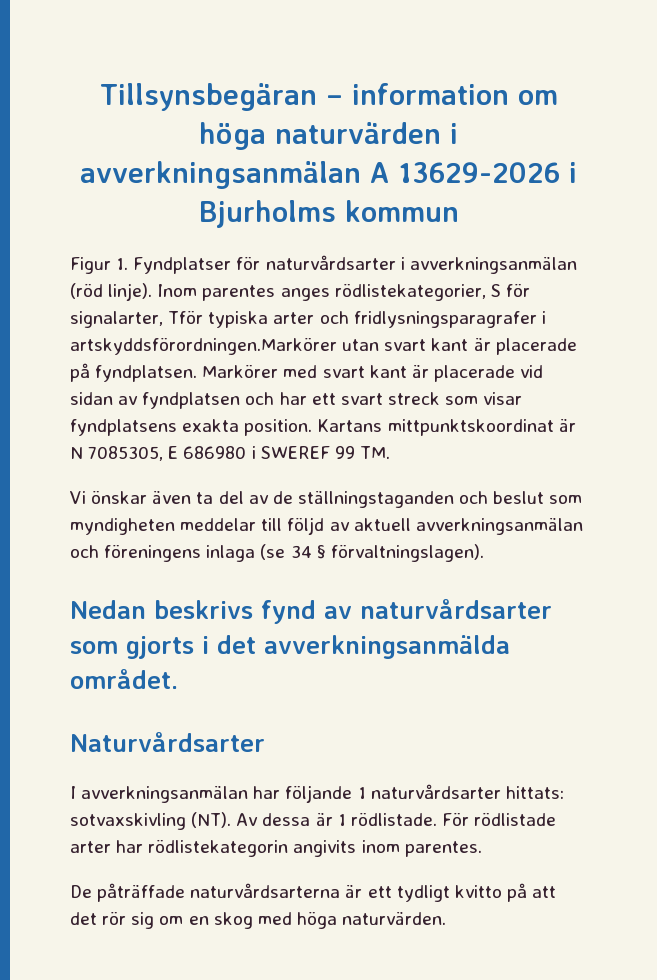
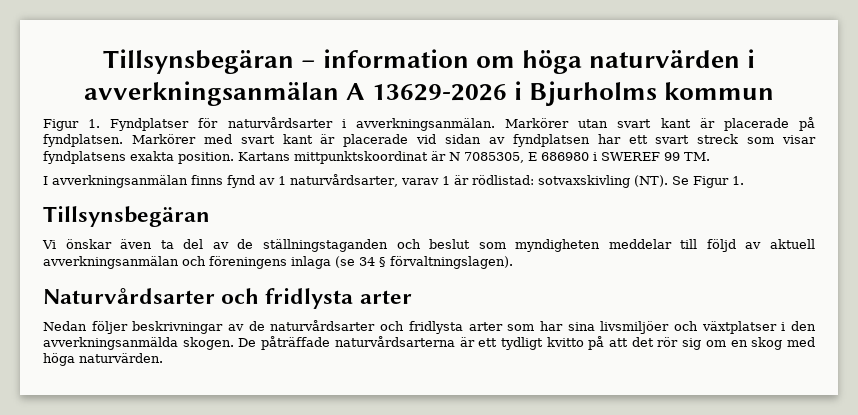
- Figur 1. Fyndplatser för naturvårdsarter i avverkningsanmälan (röd linje). Inom parentes anges rödlistekategorier, S för signalarter, Tför typiska arter och fridlysningsparagrafer i artskyddsförordningen.Markörer utan svart kant är placerade på fyndplatsen.
+ Figur 1. Fyndplatser för naturvårdsarter i avverkningsanmälan. Markörer utan svart kant är placerade på fyndplatsen.
- Markörer med svart kant är placerade vid sidan av fyndplatsen och har ett svart streck som visar fyndplatsens exakta position.
+ Markörer med svart kant är placerade vid sidan av fyndplatsen har ett svart streck som visar fyndplatsens exakta position.
+ I avverkningsanmälan finns fynd av 1 naturvårdsarter, varav 1 är rödlistad: sotvaxskivling (NT). Se Figur 1.
+ Tillsynsbegäran
- Nedan beskrivs fynd av naturvårdsarter som gjorts i det avverkningsanmälda området.
- Naturvårdsarter
- I avverkningsanmälan har följande 1 naturvårdsarter hittats: sotvaxskivling (NT). Av dessa är 1 rödlistade. För rödlistade arter har rödlistekategorin angivits inom parentes.
- De påträffade naturvårdsarterna är ett tydligt kvitto på att det rör sig om en skog med höga naturvärden.
+ Naturvårdsarter och fridlysta arter
+ Nedan följer beskrivningar av de naturvårdsarter och fridlysta arter som har sina livsmiljöer och växtplatser i den avverkningsanmälda skogen. De påträffade naturvårdsarterna är ett tydligt kvitto på att det rör sig om en skog med höga naturvärden.

